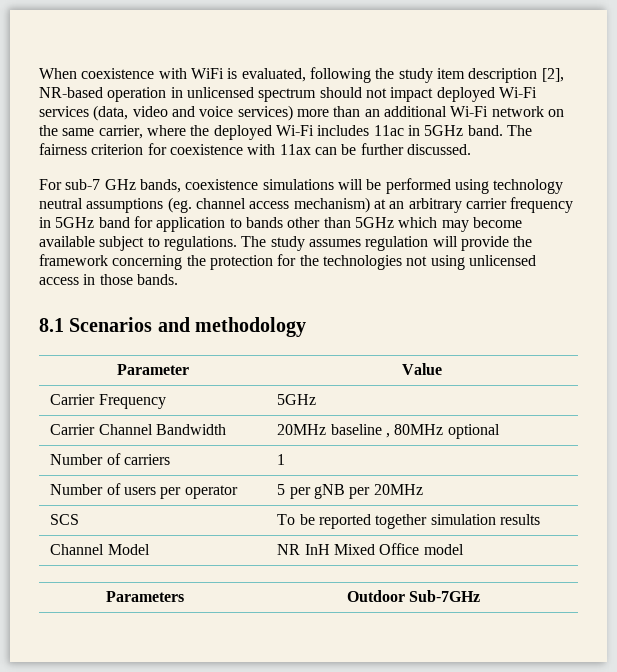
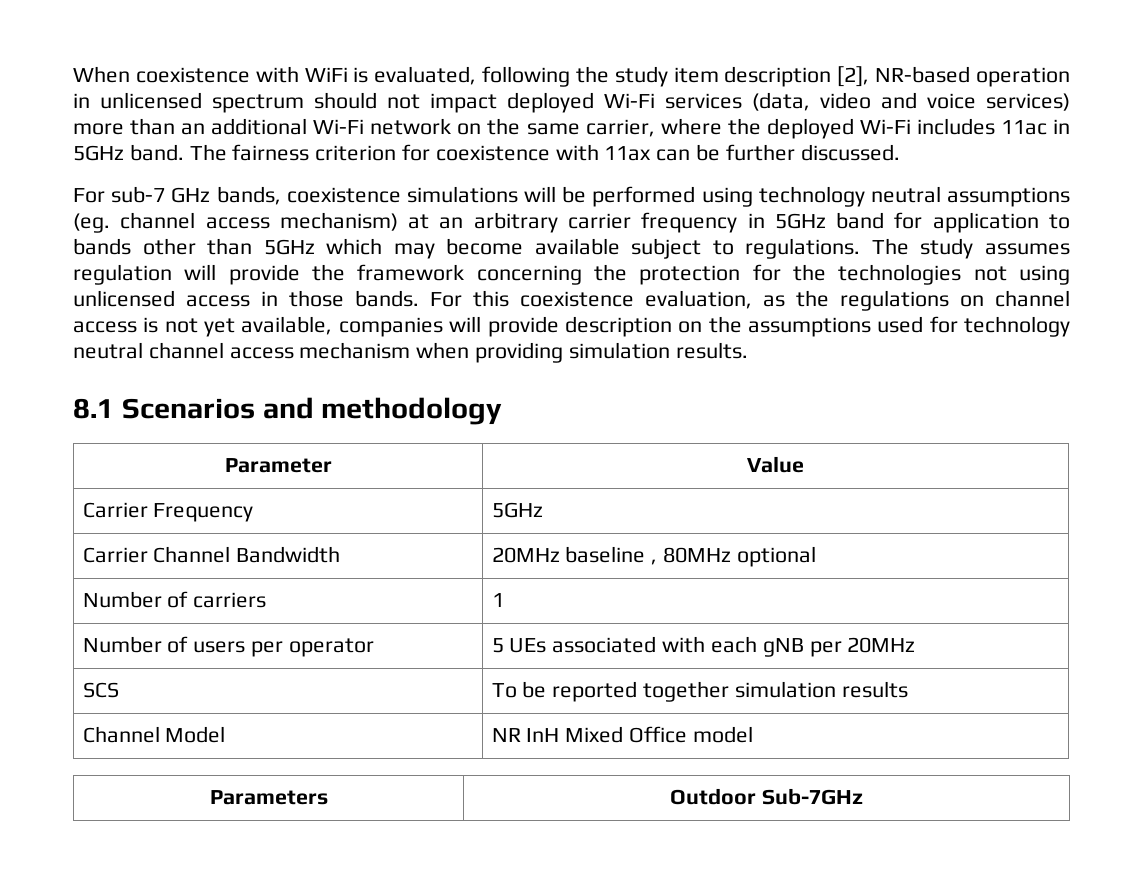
+ For this coexistence evaluation, as the regulations on channel access is not yet available, companies will provide description on the assumptions used for technology neutral channel access mechanism when providing simulation results.
- Number of users per operator | 5 per gNB per 20MHz
+ Number of users per operator | 5 UEs associated with each gNB per 20MHz

